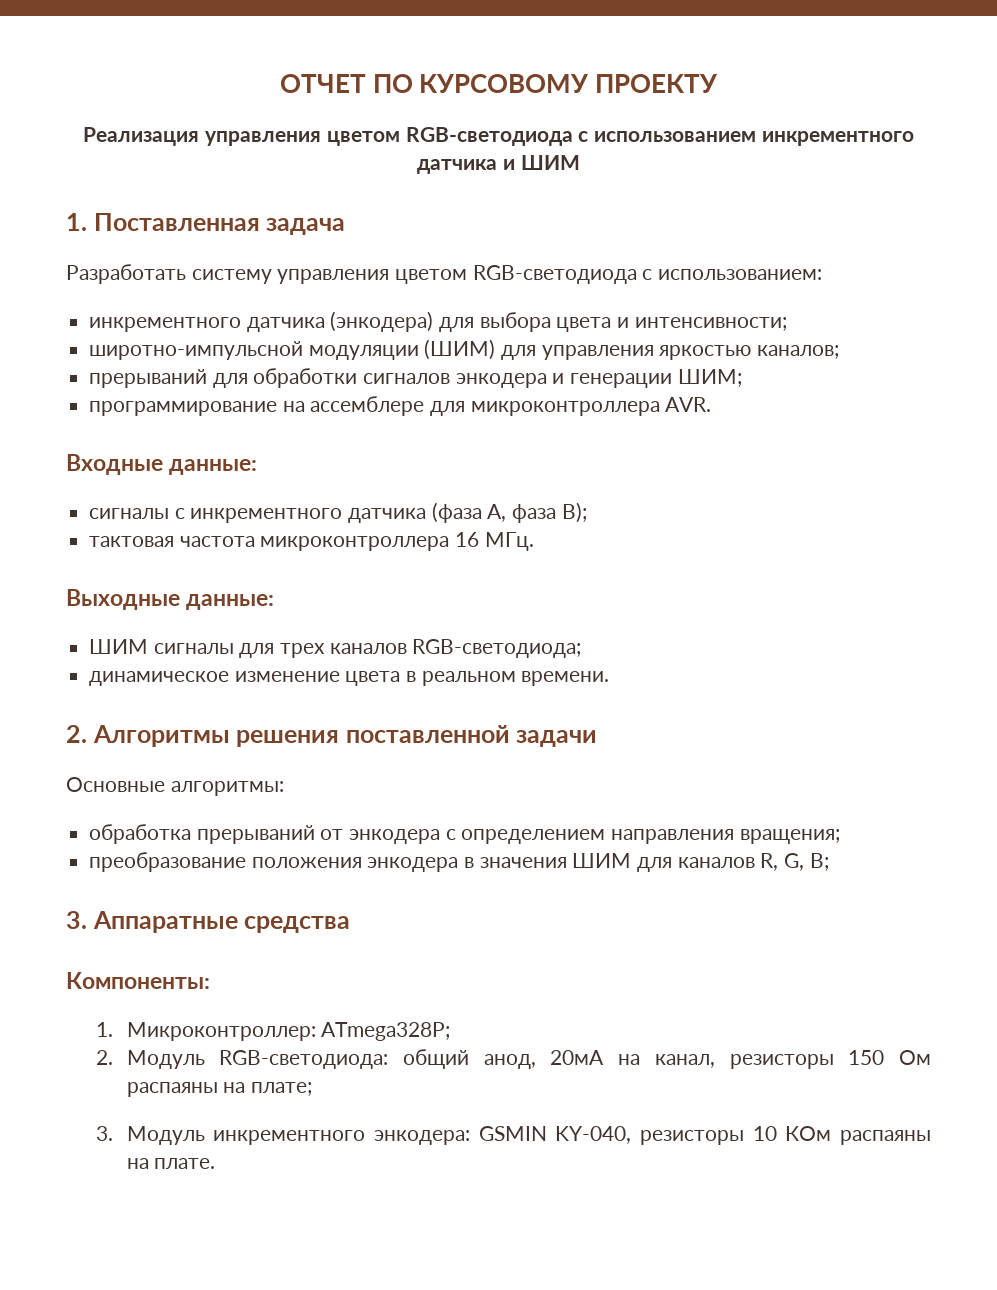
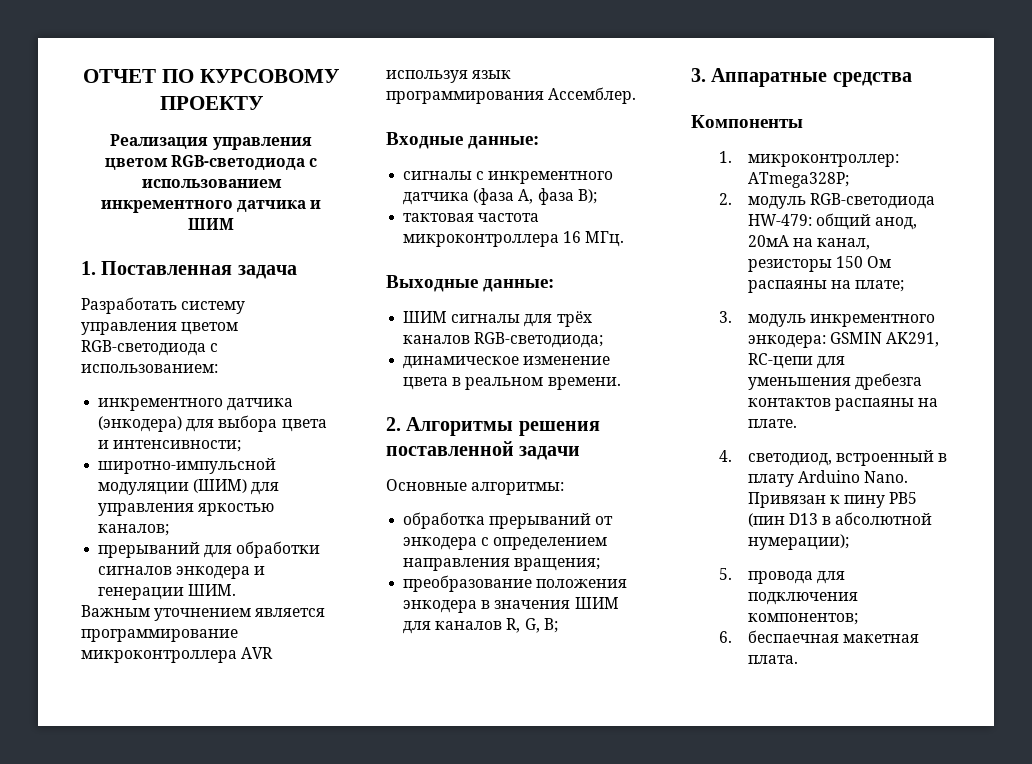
- прерываний для обработки сигналов энкодера и генерации ШИМ;
- программирование на ассемблере для микроконтроллера AVR.
+ прерываний для обработки сигналов энкодера и генерации ШИМ.
+ Важным уточнением является программирование микроконтроллера AVR используя язык программирования Ассемблер.
- ШИМ сигналы для трех каналов RGB-светодиода;
+ ШИМ сигналы для трёх каналов RGB-светодиода;
- Компоненты:
- 1. Микроконтроллер: ATmega328P;
+ Компоненты
+ 1. микроконтроллер: ATmega328P;
- 2. Модуль RGB-светодиода: общий анод, 20мА на канал, резисторы 150 Ом распаяны на плате;
+ 2. модуль RGB-светодиода HW-479: общий анод, 20мА на канал, резисторы 150 Ом распаяны на плате;
- 3. Модуль инкрементного энкодера: GSMIN KY-040, резисторы 10 КОм распаяны на плате.
+ 3. модуль инкрементного энкодера: GSMIN AK291, RC-цепи для уменьшения дребезга контактов распаяны на плате.
+ 4. светодиод, встроенный в плату Arduino Nano. Привязан к пину PB5 (пин D13 в абсолютной нумерации);
+ 5. провода для подключения компонентов;
+ 6. беспаечная макетная плата.

